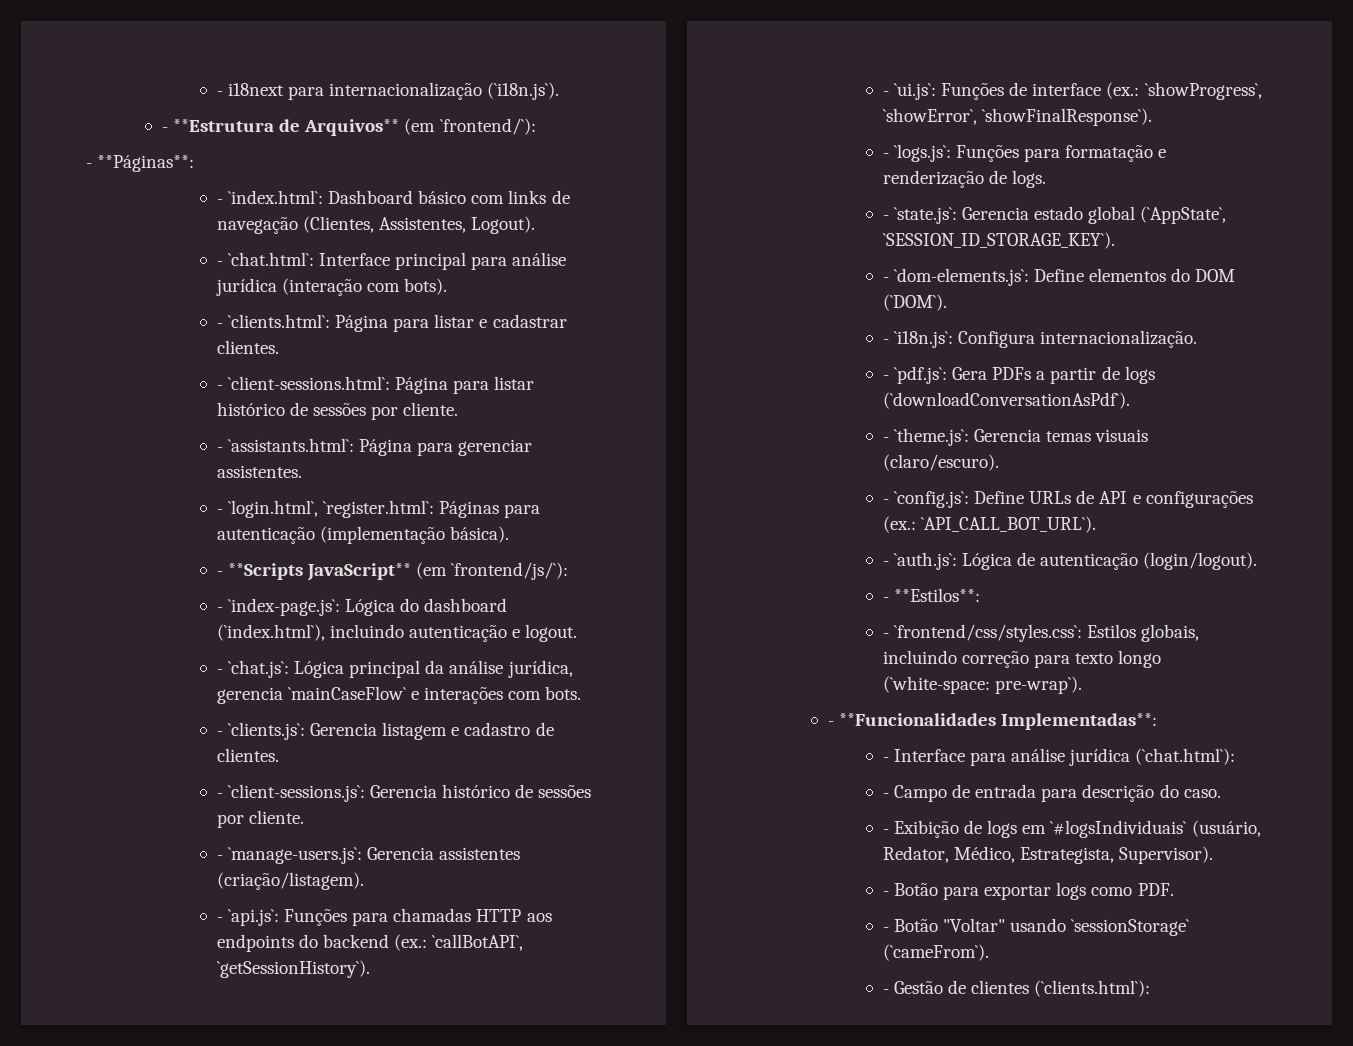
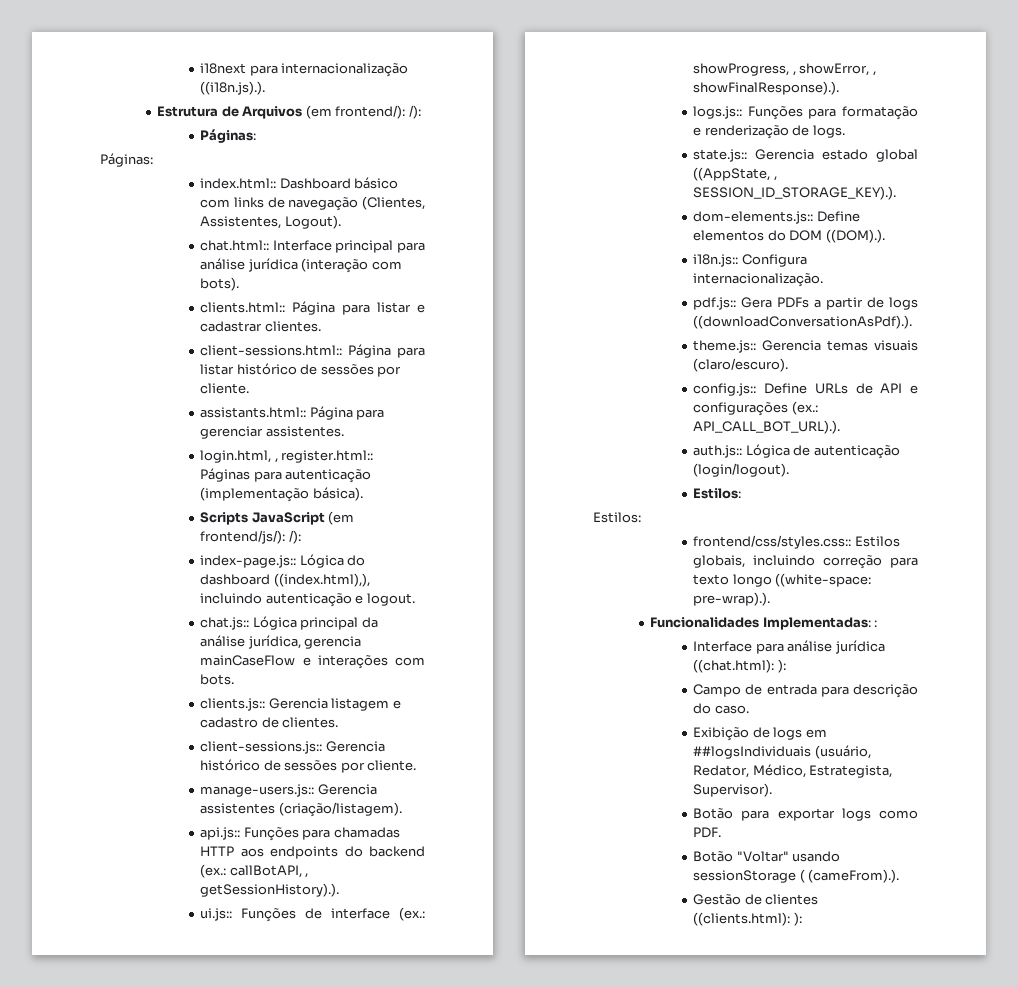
- - i18next para internacionalização (`i18n.js`).
- - **Estrutura de Arquivos** (em `frontend/`):
- - **Páginas**:
- - `index.html`: Dashboard básico com links de navegação (Clientes, Assistentes, Logout).
+ i18next para internacionalização ((i18n.js).).
+ Estrutura de Arquivos (em frontend/): /):
+ Páginas:
+ Páginas:
+ index.html:: Dashboard básico com links de navegação (Clientes, Assistentes, Logout).
- - `chat.html`: Interface principal para análise jurídica (interação com bots).
+ chat.html:: Interface principal para análise jurídica (interação com bots).
- - `clients.html`: Página para listar e cadastrar clientes.
+ clients.html:: Página para listar e cadastrar clientes.
- - `client-sessions.html`: Página para listar histórico de sessões por cliente.
+ client-sessions.html:: Página para listar histórico de sessões por cliente.
- - `assistants.html`: Página para gerenciar assistentes.
+ assistants.html:: Página para gerenciar assistentes.
- - `login.html`, `register.html`: Páginas para autenticação (implementação básica).
+ login.html, , register.html:: Páginas para autenticação (implementação básica).
- - **Scripts JavaScript** (em `frontend/js/`):
- - `index-page.js`: Lógica do dashboard (`index.html`), incluindo autenticação e logout.
+ Scripts JavaScript (em frontend/js/): /):
+ index-page.js:: Lógica do dashboard ((index.html),), incluindo autenticação e logout.
- - `chat.js`: Lógica principal da análise jurídica, gerencia `mainCaseFlow` e interações com bots.
+ chat.js:: Lógica principal da análise jurídica, gerencia mainCaseFlow e interações com bots.
- - `clients.js`: Gerencia listagem e cadastro de clientes.
+ clients.js:: Gerencia listagem e cadastro de clientes.
- - `client-sessions.js`: Gerencia histórico de sessões por cliente.
+ client-sessions.js:: Gerencia histórico de sessões por cliente.
- - `manage-users.js`: Gerencia assistentes (criação/listagem).
+ manage-users.js:: Gerencia assistentes (criação/listagem).
- - `api.js`: Funções para chamadas HTTP aos endpoints do backend (ex.: `callBotAPI`, `getSessionHistory`).
- - `ui.js`: Funções de interface (ex.: `showProgress`, `showError`, `showFinalResponse`).
- - `logs.js`: Funções para formatação e renderização de logs.
+ api.js:: Funções para chamadas HTTP aos endpoints do backend (ex.: callBotAPI, , getSessionHistory).).
+ ui.js:: Funções de interface (ex.: showProgress, , showError, , showFinalResponse).).
+ logs.js:: Funções para formatação e renderização de logs.
- - `state.js`: Gerencia estado global (`AppState`, `SESSION_ID_STORAGE_KEY`).
- - `dom-elements.js`: Define elementos do DOM (`DOM`).
- - `i18n.js`: Configura internacionalização.
+ state.js:: Gerencia estado global ((AppState, , SESSION_ID_STORAGE_KEY).).
+ dom-elements.js:: Define elementos do DOM ((DOM).).
+ i18n.js:: Configura internacionalização.
- - `pdf.js`: Gera PDFs a partir de logs (`downloadConversationAsPdf`).
- - `theme.js`: Gerencia temas visuais (claro/escuro).
+ pdf.js:: Gera PDFs a partir de logs ((downloadConversationAsPdf).).
+ theme.js:: Gerencia temas visuais (claro/escuro).
- - `config.js`: Define URLs de API e configurações (ex.: `API_CALL_BOT_URL`).
- - `auth.js`: Lógica de autenticação (login/logout).
- - **Estilos**:
- - `frontend/css/styles.css`: Estilos globais, incluindo correção para texto longo (`white-space: pre-wrap`).
- - **Funcionalidades Implementadas**:
- - Interface para análise jurídica (`chat.html`):
- - Campo de entrada para descrição do caso.
+ config.js:: Define URLs de API e configurações (ex.: API_CALL_BOT_URL).).
+ auth.js:: Lógica de autenticação (login/logout).
+ Estilos:
+ Estilos:
+ frontend/css/styles.css:: Estilos globais, incluindo correção para texto longo ((white-space: pre-wrap).).
+ Funcionalidades Implementadas: :
+ Interface para análise jurídica ((chat.html): ):
+ Campo de entrada para descrição do caso.
- - Exibição de logs em `#logsIndividuais` (usuário, Redator, Médico, Estrategista, Supervisor).
+ Exibição de logs em ##logsIndividuais (usuário, Redator, Médico, Estrategista, Supervisor).
- - Botão para exportar logs como PDF.
+ Botão para exportar logs como PDF.
- - Botão "Voltar" usando `sessionStorage` (`cameFrom`).
- - Gestão de clientes (`clients.html`):
+ Botão "Voltar" usando sessionStorage ( (cameFrom).).
+ Gestão de clientes ((clients.html): ):

